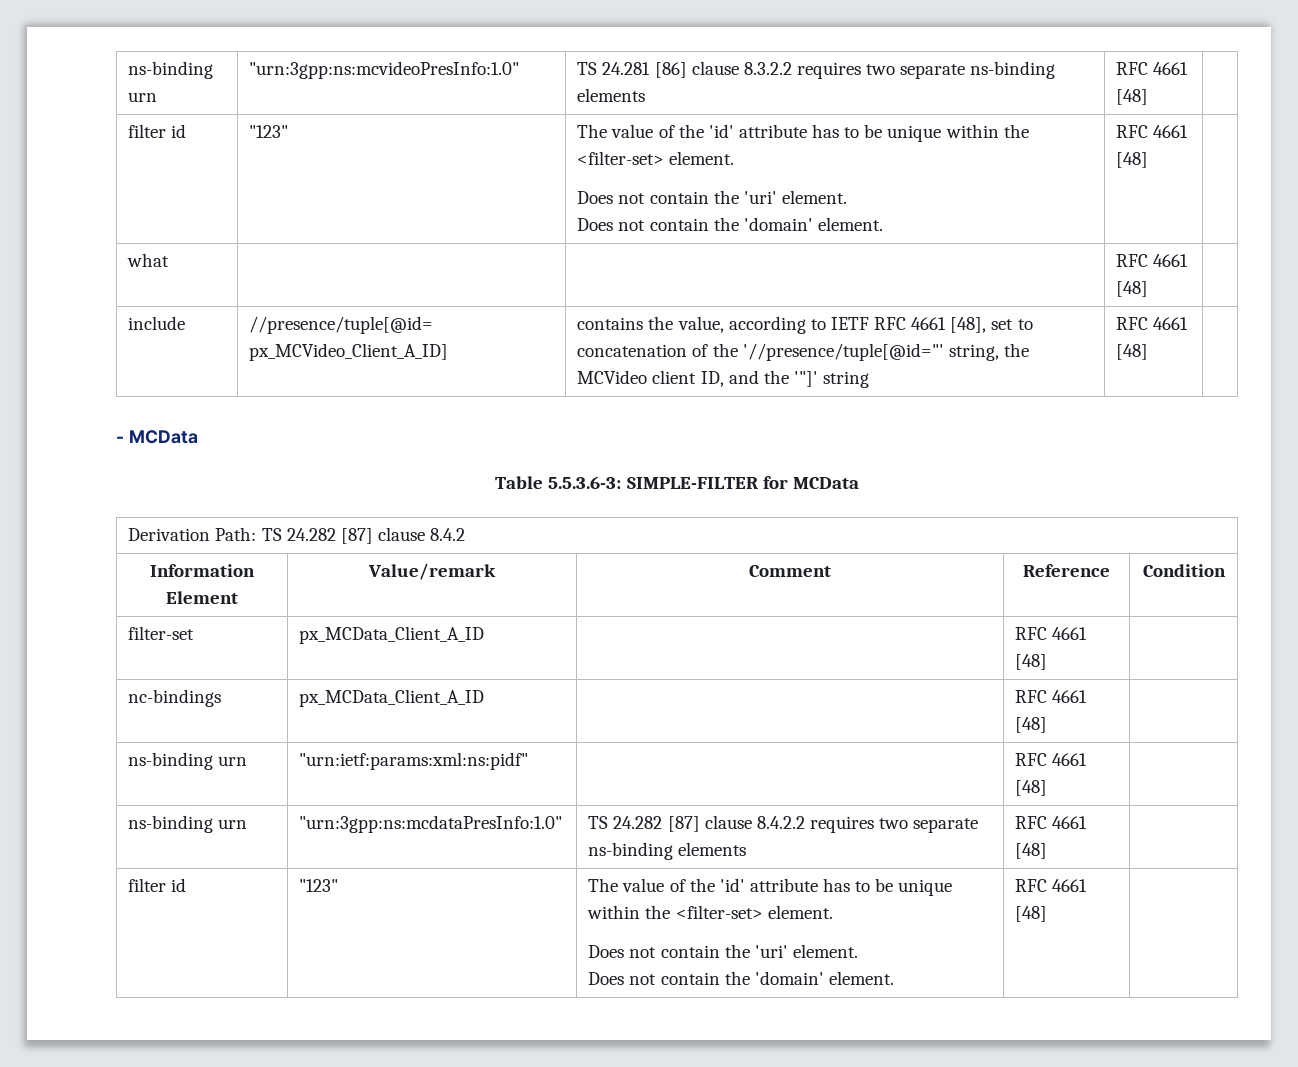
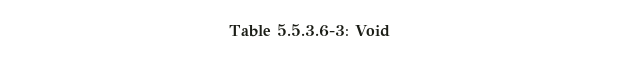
- ns-binding urn | "urn:3gpp:ns:mcvideoPresInfo:1.0" | TS 24.281 [86] clause 8.3.2.2 requires two separate ns-binding elements | RFC 4661 [48] |
- filter id | "123" | The value of the 'id' attribute has to be unique within the <filter-set> element.
- Does not contain the 'uri' element.
- Does not contain the 'domain' element. | RFC 4661 [48] |
- what | | | RFC 4661 [48] |
- include | //presence/tuple[@id= px_MCVideo_Client_A_ID] | contains the value, according to IETF RFC 4661 [48], set to concatenation of the '//presence/tuple[@id="' string, the MCVideo client ID, and the '"]' string | RFC 4661 [48] |
- - MCData
- Table 5.5.3.6-3: SIMPLE-FILTER for MCData
- Derivation Path: TS 24.282 [87] clause 8.4.2
- Information Element | Value/remark | Comment | Reference | Condition
- filter-set | px_MCData_Client_A_ID | | RFC 4661 [48] |
- nc-bindings | px_MCData_Client_A_ID | | RFC 4661 [48] |
- ns-binding urn | "urn:ietf:params:xml:ns:pidf" | | RFC 4661 [48] |
- ns-binding urn | "urn:3gpp:ns:mcdataPresInfo:1.0" | TS 24.282 [87] clause 8.4.2.2 requires two separate ns-binding elements | RFC 4661 [48] |
- filter id | "123" | The value of the 'id' attribute has to be unique within the <filter-set> element.
- Does not contain the 'uri' element.
- Does not contain the 'domain' element. | RFC 4661 [48] |
+ Table 5.5.3.6-3: Void

